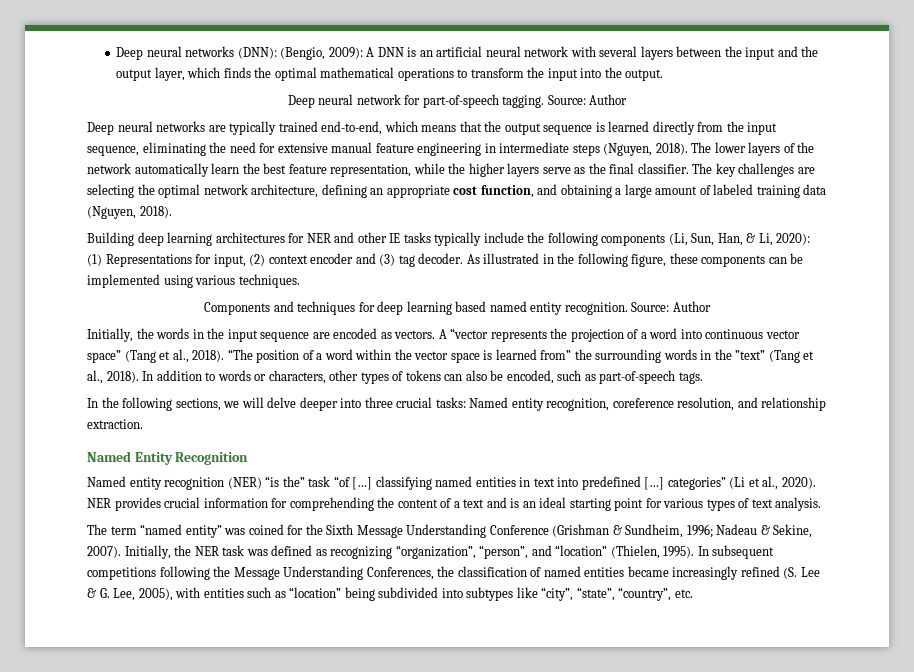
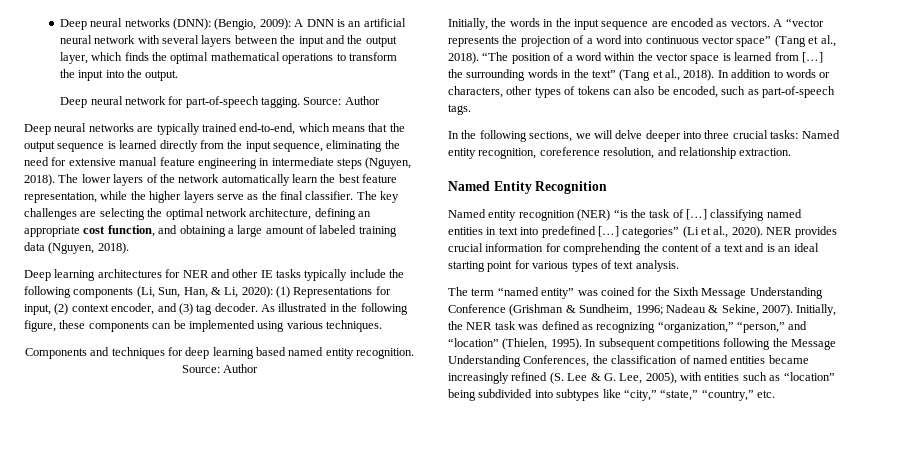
- Building deep learning architectures for NER and other IE tasks typically include the following components (Li, Sun, Han, & Li, 2020): (1) Representations for input, (2) context encoder and (3) tag decoder.
+ Deep learning architectures for NER and other IE tasks typically include the following components (Li, Sun, Han, & Li, 2020): (1) Representations for input, (2) context encoder, and (3) tag decoder.
- “The position of a word within the vector space is learned from” the surrounding words in the ”text” (Tang et al., 2018).
+ “The position of a word within the vector space is learned from […] the surrounding words in the text” (Tang et al., 2018).
- Named entity recognition (NER) “is the” task “of […] classifying named entities in text into predefined […] categories” (Li et al., 2020).
+ Named entity recognition (NER) “is the task of […] classifying named entities in text into predefined […] categories” (Li et al., 2020).
- Initially, the NER task was defined as recognizing “organization”, “person”, and “location” (Thielen, 1995).
+ Initially, the NER task was defined as recognizing “organization,” “person,” and “location” (Thielen, 1995).
- In subsequent competitions following the Message Understanding Conferences, the classification of named entities became increasingly refined (S. Lee & G. Lee, 2005), with entities such as “location” being subdivided into subtypes like “city”, “state”, “country”, etc.
+ In subsequent competitions following the Message Understanding Conferences, the classification of named entities became increasingly refined (S. Lee & G. Lee, 2005), with entities such as “location” being subdivided into subtypes like “city,” “state,” “country,” etc.

